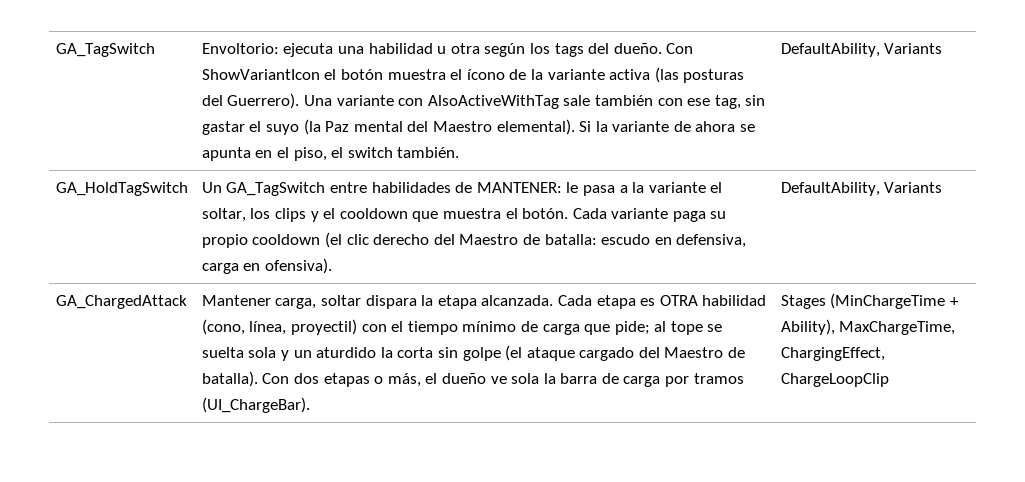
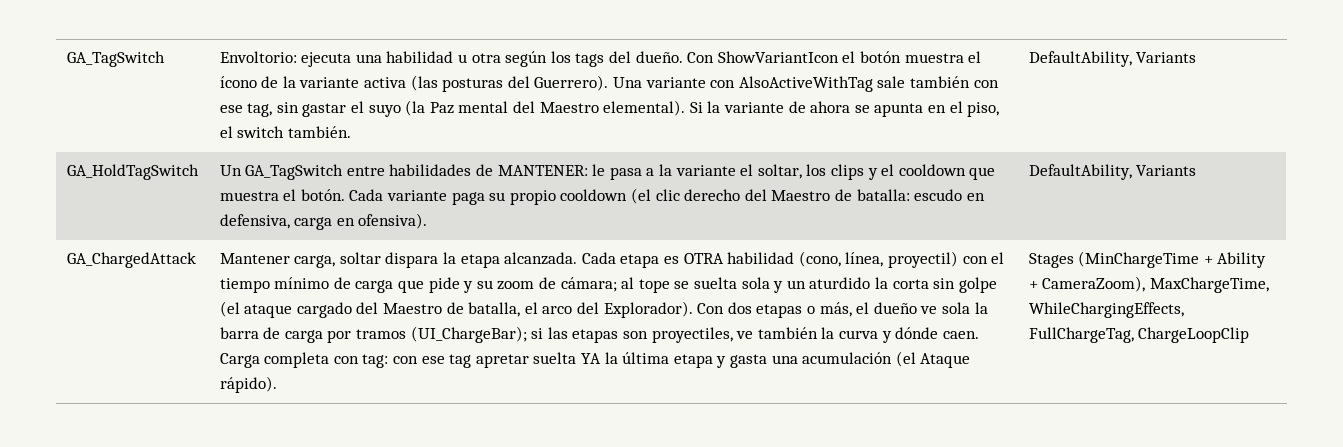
- Cada etapa es OTRA habilidad (cono, línea, proyectil) con el tiempo mínimo de carga que pide; al tope se suelta sola y un aturdido la corta sin golpe (el ataque cargado del Maestro de batalla).
+ Cada etapa es OTRA habilidad (cono, línea, proyectil) con el tiempo mínimo de carga que pide y su zoom de cámara; al tope se suelta sola y un aturdido la corta sin golpe (el ataque cargado del Maestro de batalla, el arco del Explorador).
- Con dos etapas o más, el dueño ve sola la barra de carga por tramos (UI_ChargeBar). | Stages (MinChargeTime + Ability), MaxChargeTime, ChargingEffect, ChargeLoopClip
+ Con dos etapas o más, el dueño ve sola la barra de carga por tramos (UI_ChargeBar); si las etapas son proyectiles, ve también la curva y dónde caen. Carga completa con tag: con ese tag apretar suelta YA la última etapa y gasta una acumulación (el Ataque rápido). | Stages (MinChargeTime + Ability + CameraZoom), MaxChargeTime, WhileChargingEffects, FullChargeTag, ChargeLoopClip

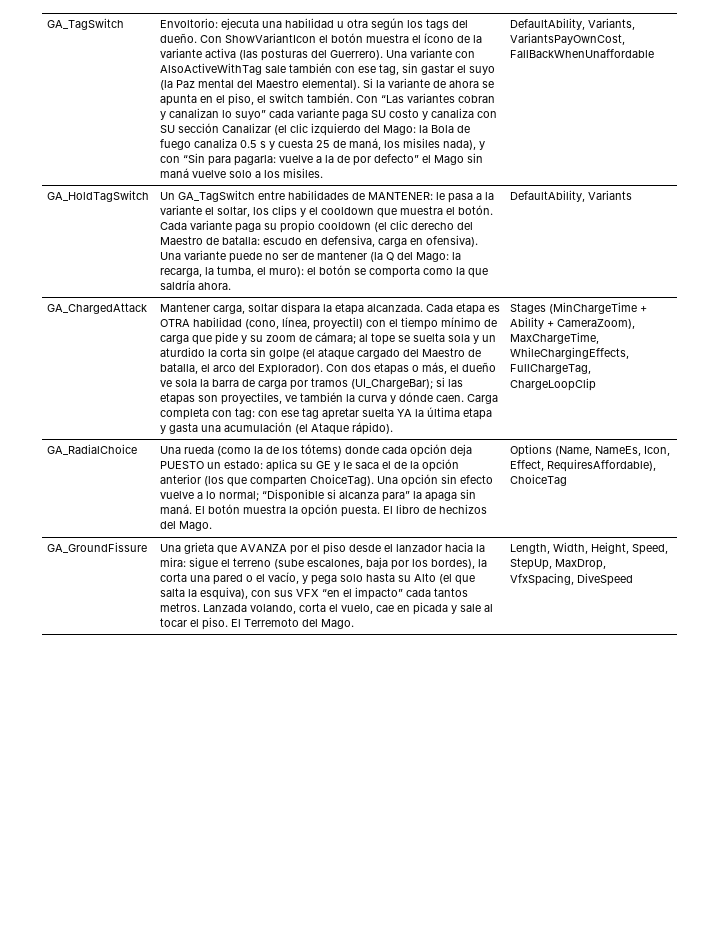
- Si la variante de ahora se apunta en el piso, el switch también. | DefaultAbility, Variants
+ Si la variante de ahora se apunta en el piso, el switch también. Con “Las variantes cobran y canalizan lo suyo” cada variante paga SU costo y canaliza con SU sección Canalizar (el clic izquierdo del Mago: la Bola de fuego canaliza 0.5 s y cuesta 25 de maná, los misiles nada), y con “Sin para pagarla: vuelve a la de por defecto” el Mago sin maná vuelve solo a los misiles. | DefaultAbility, Variants, VariantsPayOwnCost, FallBackWhenUnaffordable
+ Una variante puede no ser de mantener (la Q del Mago: la recarga, la tumba, el muro): el botón se comporta como la que saldría ahora.
+ GA_RadialChoice | Una rueda (como la de los tótems) donde cada opción deja PUESTO un estado: aplica su GE y le saca el de la opción anterior (los que comparten ChoiceTag). Una opción sin efecto vuelve a lo normal; “Disponible si alcanza para” la apaga sin maná. El botón muestra la opción puesta. El libro de hechizos del Mago. | Options (Name, NameEs, Icon, Effect, RequiresAffordable), ChoiceTag
+ GA_GroundFissure | Una grieta que AVANZA por el piso desde el lanzador hacia la mira: sigue el terreno (sube escalones, baja por los bordes), la corta una pared o el vacío, y pega solo hasta su Alto (el que salta la esquiva), con sus VFX “en el impacto” cada tantos metros. Lanzada volando, corta el vuelo, cae en picada y sale al tocar el piso. El Terremoto del Mago. | Length, Width, Height, Speed, StepUp, MaxDrop, VfxSpacing, DiveSpeed

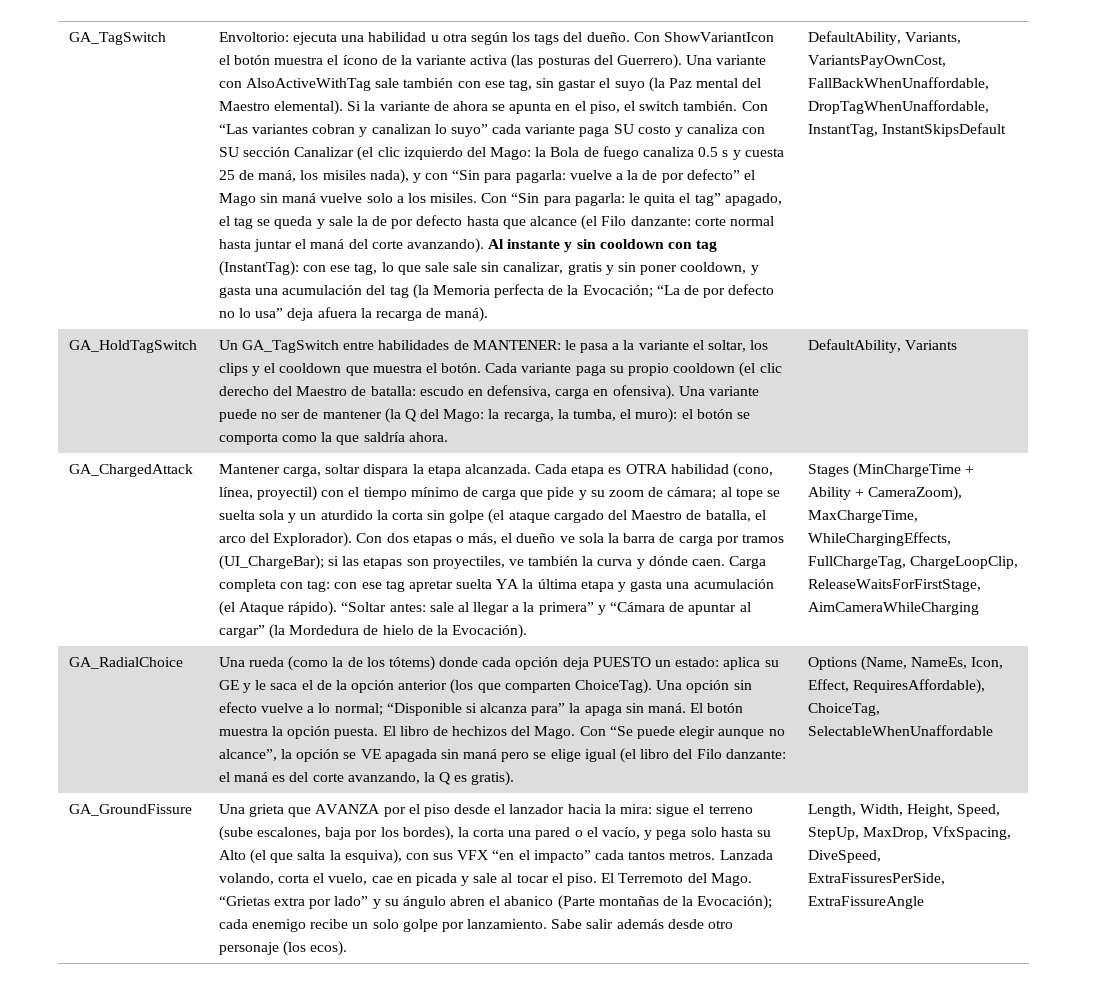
+ Con “Sin para pagarla: le quita el tag” apagado, el tag se queda y sale la de por defecto hasta que alcance (el Filo danzante: corte normal hasta juntar el maná del corte avanzando). Al instante y sin cooldown con tag (InstantTag): con ese tag, lo que sale sale sin canalizar, gratis y sin poner cooldown, y gasta una acumulación del tag (la Memoria perfecta de la Evocación; “La de por defecto no lo usa” deja afuera la recarga de maná).
- DefaultAbility, Variants, VariantsPayOwnCost, FallBackWhenUnaffordable
+ DefaultAbility, Variants, VariantsPayOwnCost, FallBackWhenUnaffordable, DropTagWhenUnaffordable, InstantTag, InstantSkipsDefault
+ “Soltar antes: sale al llegar a la primera” y “Cámara de apuntar al cargar” (la Mordedura de hielo de la Evocación).
- Stages (MinChargeTime + Ability + CameraZoom), MaxChargeTime, WhileChargingEffects, FullChargeTag, ChargeLoopClip
+ Stages (MinChargeTime + Ability + CameraZoom), MaxChargeTime, WhileChargingEffects, FullChargeTag, ChargeLoopClip, ReleaseWaitsForFirstStage, AimCameraWhileCharging
+ Con “Se puede elegir aunque no alcance”, la opción se VE apagada sin maná pero se elige igual (el libro del Filo danzante: el maná es del corte avanzando, la Q es gratis).
- Options (Name, NameEs, Icon, Effect, RequiresAffordable), ChoiceTag
+ Options (Name, NameEs, Icon, Effect, RequiresAffordable), ChoiceTag, SelectableWhenUnaffordable
+ “Grietas extra por lado” y su ángulo abren el abanico (Parte montañas de la Evocación); cada enemigo recibe un solo golpe por lanzamiento. Sabe salir además desde otro personaje (los ecos).
- Length, Width, Height, Speed, StepUp, MaxDrop, VfxSpacing, DiveSpeed
+ Length, Width, Height, Speed, StepUp, MaxDrop, VfxSpacing, DiveSpeed, ExtraFissuresPerSide, ExtraFissureAngle

